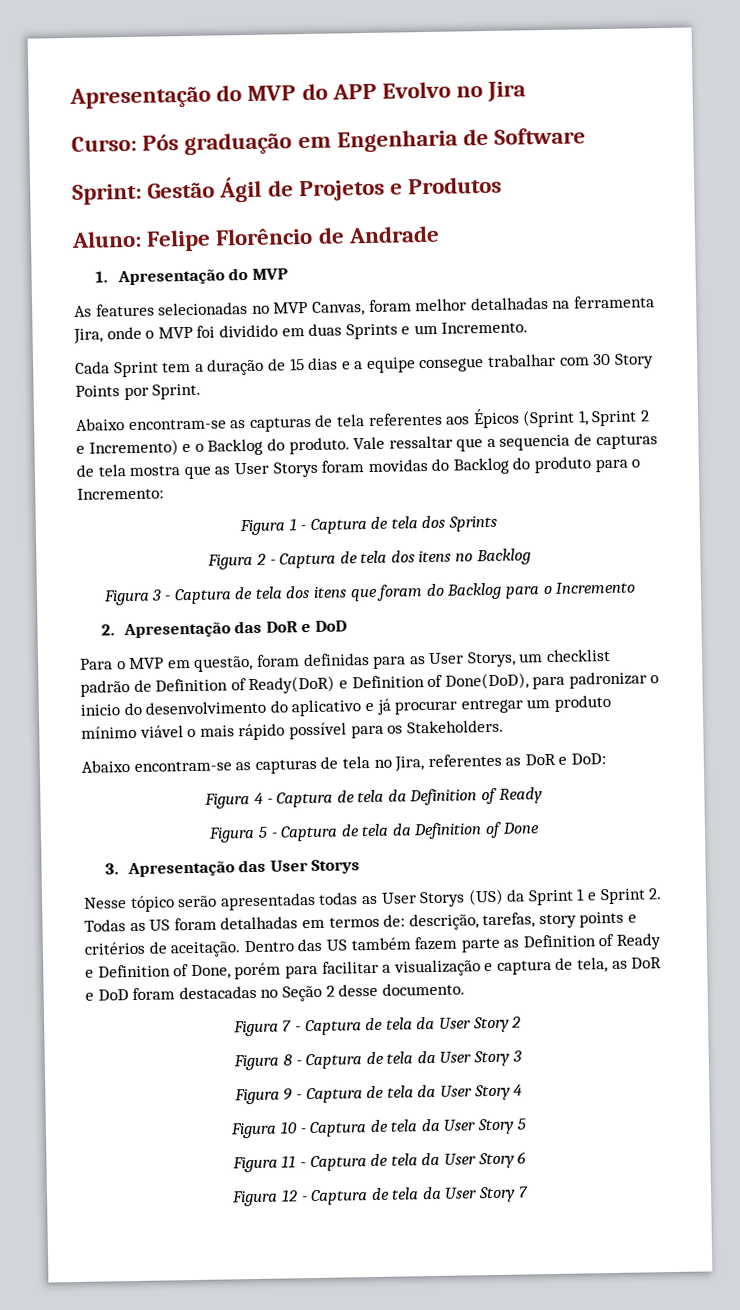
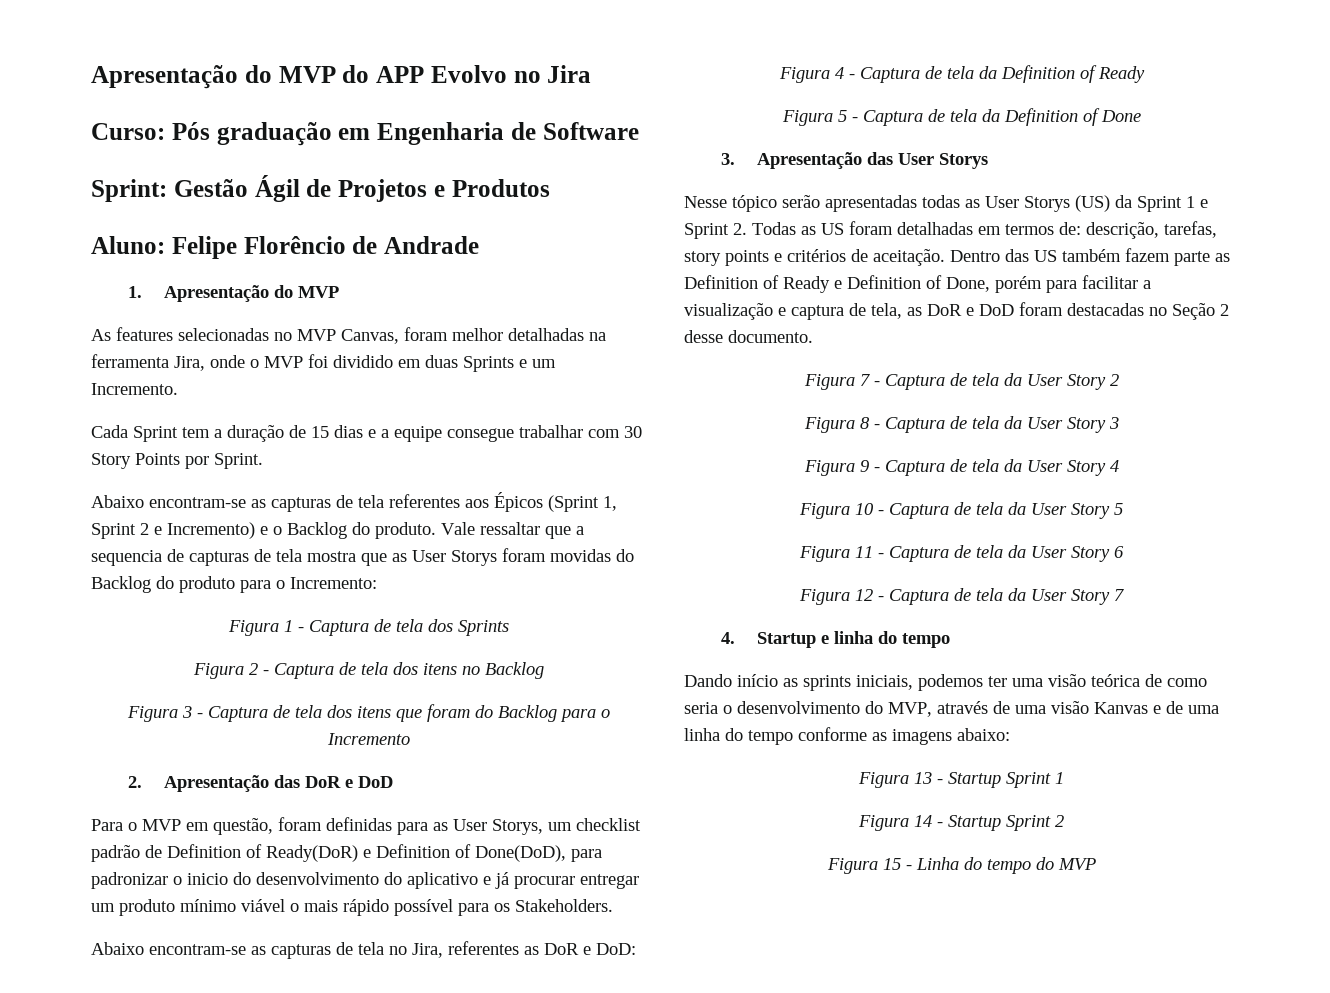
+ 4. Startup e linha do tempo
+ Dando início as sprints iniciais, podemos ter uma visão teórica de como seria o desenvolvimento do MVP, através de uma visão Kanvas e de uma linha do tempo conforme as imagens abaixo:
+ Figura 13 - Startup Sprint 1
+ Figura 14 - Startup Sprint 2
+ Figura 15 - Linha do tempo do MVP

